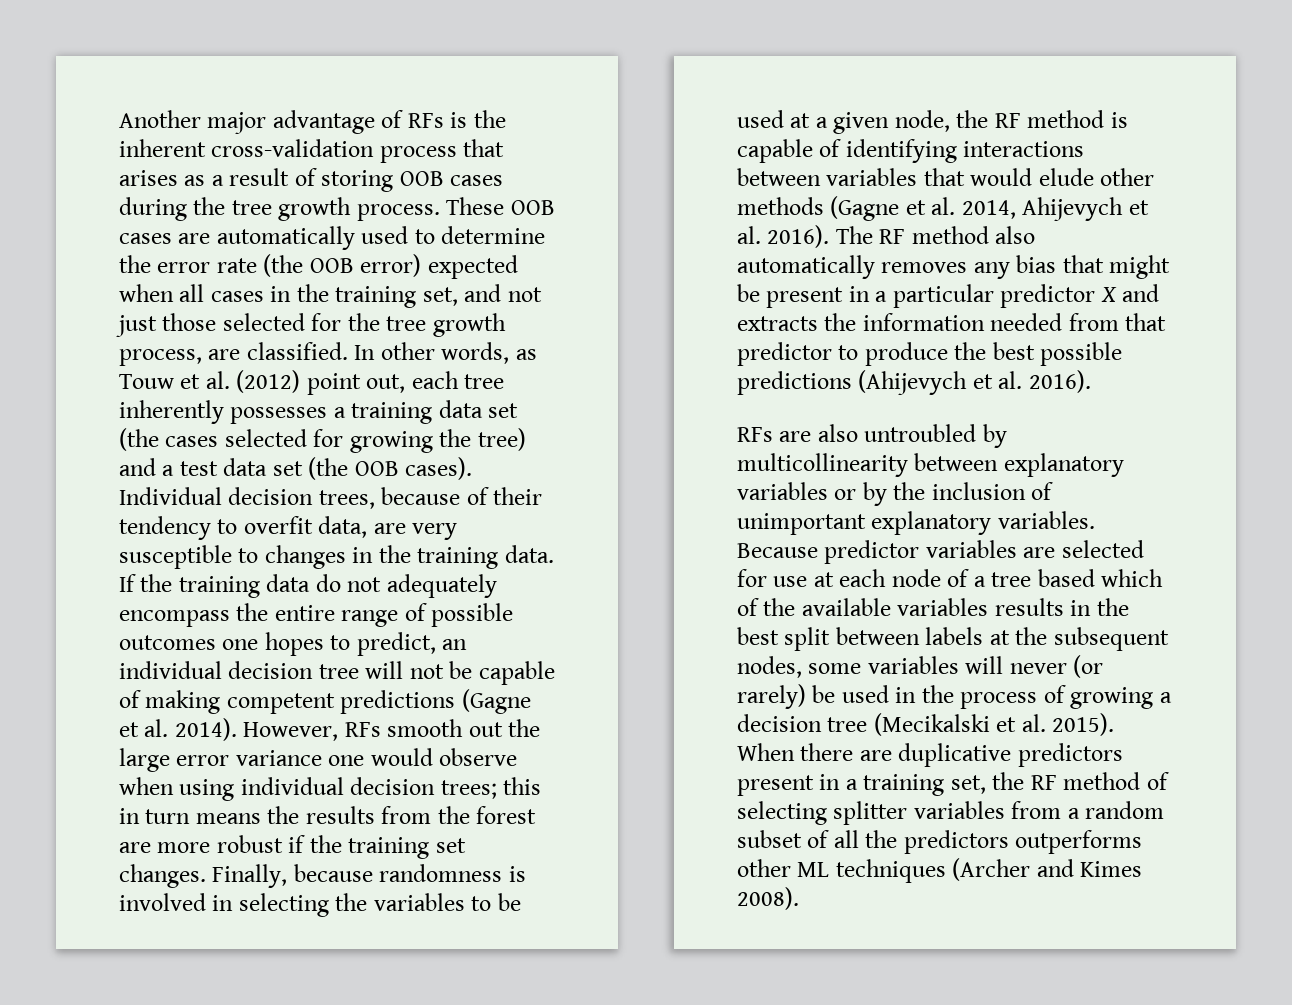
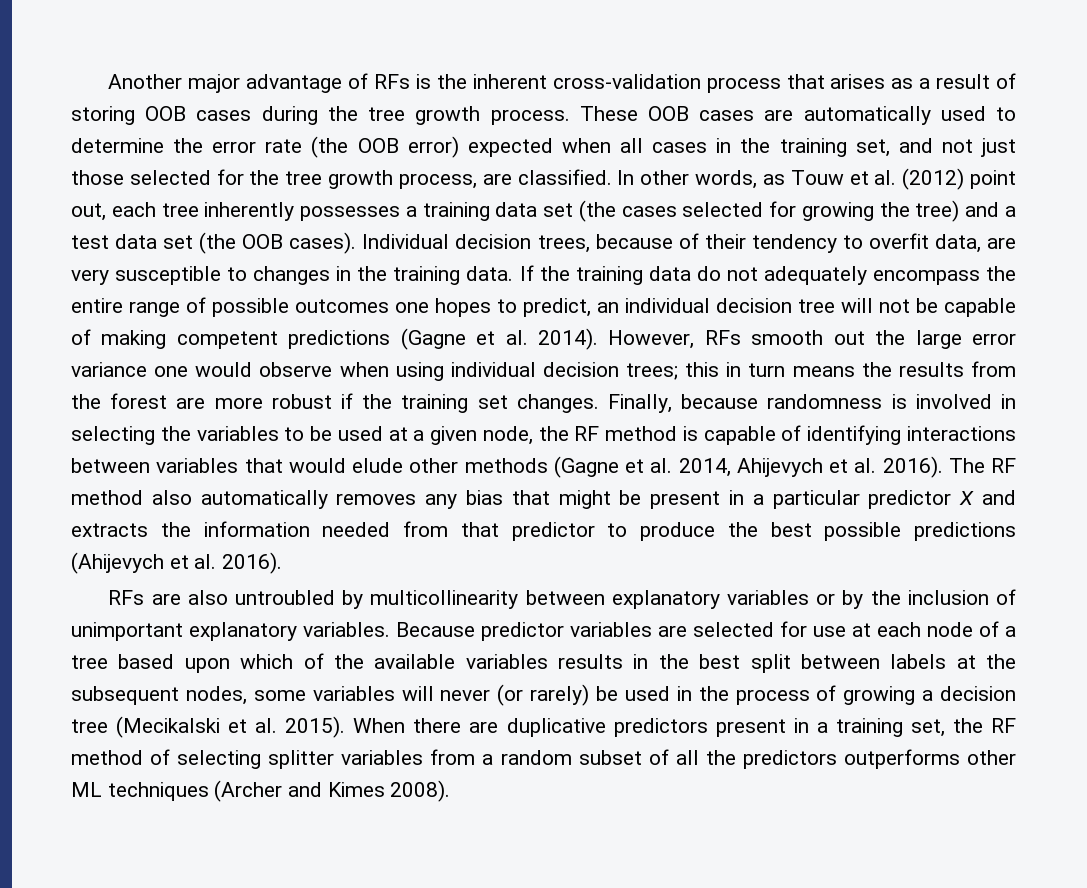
- Because predictor variables are selected for use at each node of a tree based which of the available variables results in the best split between labels at the subsequent nodes, some variables will never (or rarely) be used in the process of growing a decision tree (Mecikalski et al. 2015).
+ Because predictor variables are selected for use at each node of a tree based upon which of the available variables results in the best split between labels at the subsequent nodes, some variables will never (or rarely) be used in the process of growing a decision tree (Mecikalski et al. 2015).

